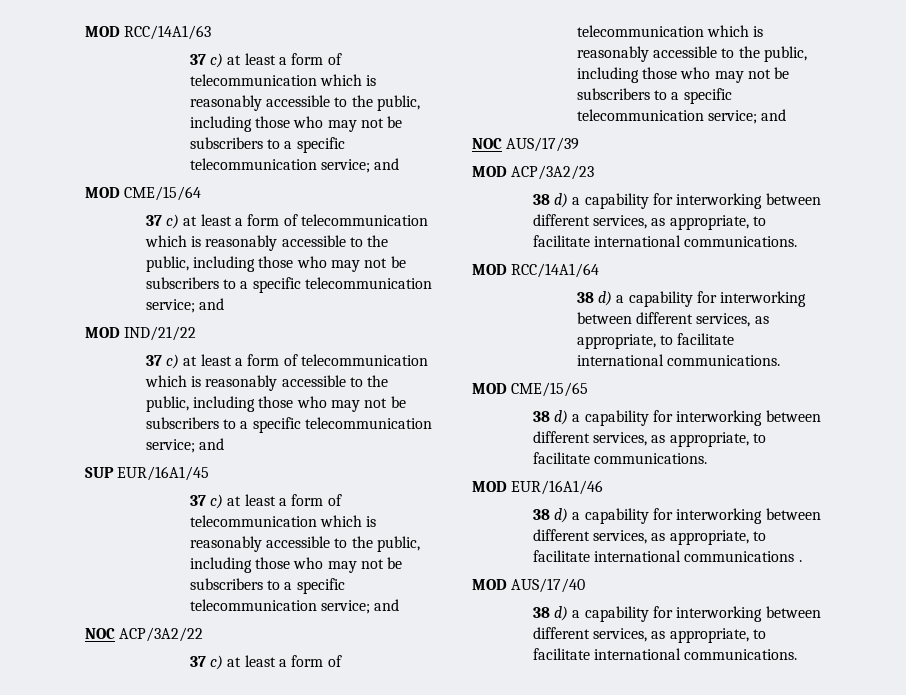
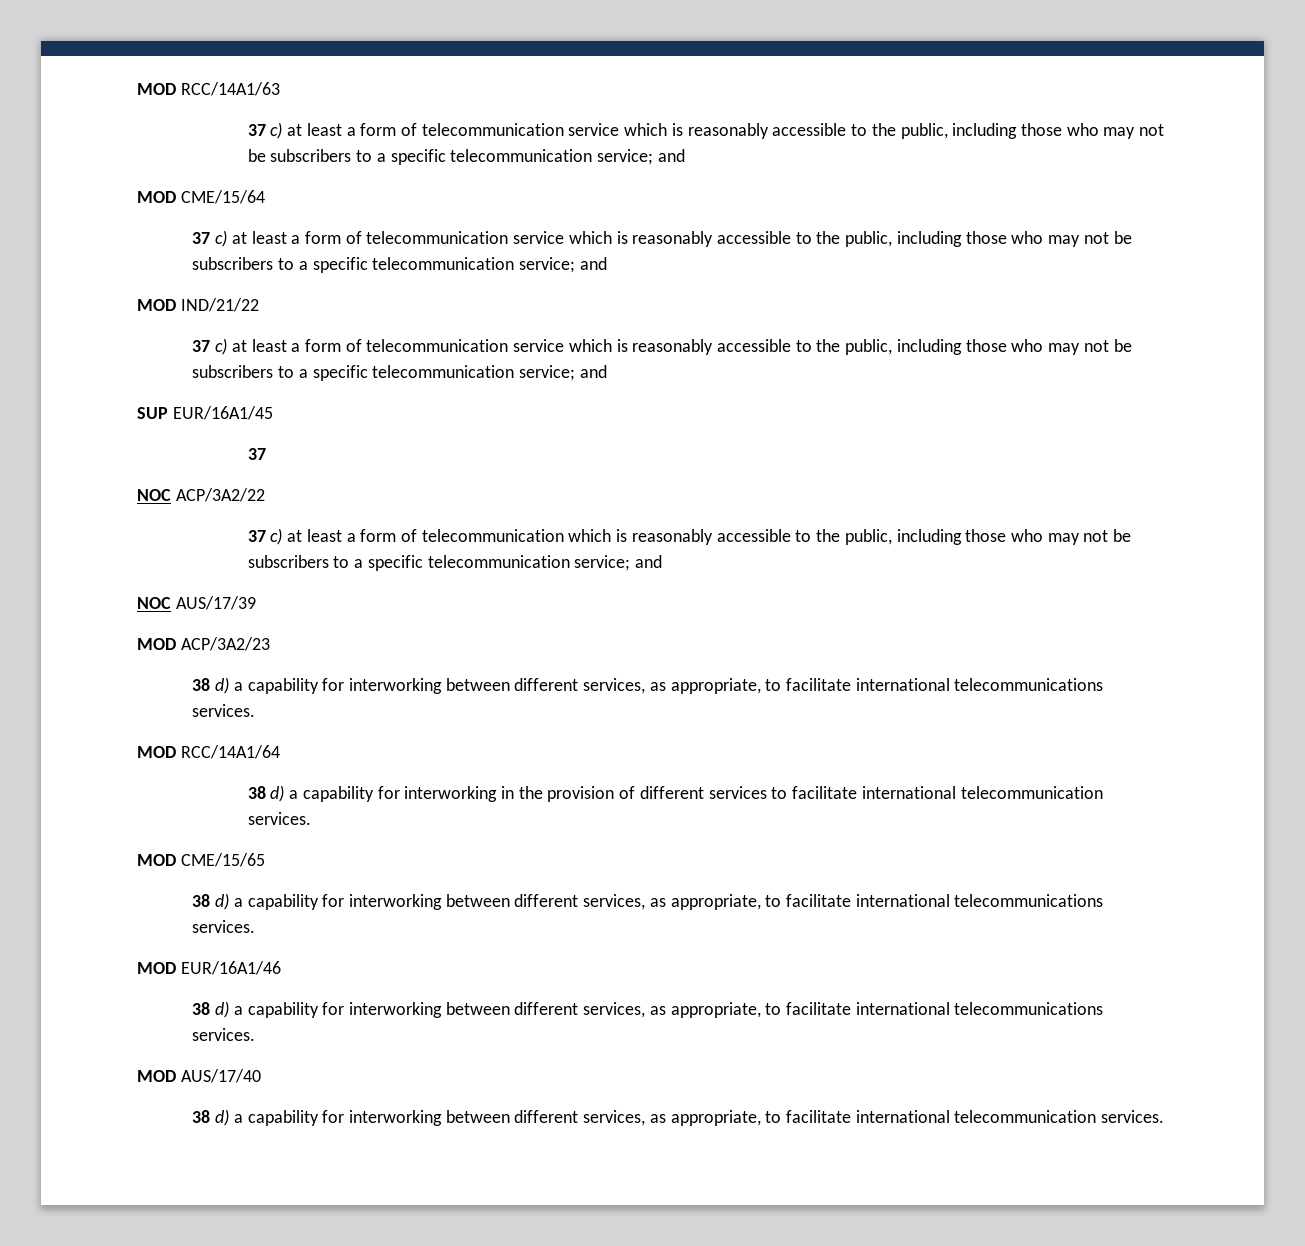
  MOD RCC/14A1/63
- 37 c) at least a form of telecommunication which is reasonably accessible to the public, including those who may not be subscribers to a specific telecommunication service; and
+ 37 c) at least a form of telecommunication service which is reasonably accessible to the public, including those who may not be subscribers to a specific telecommunication service; and
  MOD CME/15/64
- 37 c) at least a form of telecommunication which is reasonably accessible to the public, including those who may not be subscribers to a specific telecommunication service; and
+ 37 c) at least a form of telecommunication service which is reasonably accessible to the public, including those who may not be subscribers to a specific telecommunication service; and
  MOD IND/21/22
- 37 c) at least a form of telecommunication which is reasonably accessible to the public, including those who may not be subscribers to a specific telecommunication service; and
+ 37 c) at least a form of telecommunication service which is reasonably accessible to the public, including those who may not be subscribers to a specific telecommunication service; and
  SUP EUR/16A1/45
- 37 c) at least a form of telecommunication which is reasonably accessible to the public, including those who may not be subscribers to a specific telecommunication service; and
+ 37
  MOD ACP/3A2/23
- 38 d) a capability for interworking between different services, as appropriate, to facilitate international communications.
+ 38 d) a capability for interworking between different services, as appropriate, to facilitate international telecommunications services.
  MOD RCC/14A1/64
- 38 d) a capability for interworking between different services, as appropriate, to facilitate international communications.
+ 38 d) a capability for interworking in the provision of different services to facilitate international telecommunication services.
  MOD CME/15/65
- 38 d) a capability for interworking between different services, as appropriate, to facilitate communications.
+ 38 d) a capability for interworking between different services, as appropriate, to facilitate international telecommunications services.
  MOD EUR/16A1/46
- 38 d) a capability for interworking between different services, as appropriate, to facilitate international communications .
+ 38 d) a capability for interworking between different services, as appropriate, to facilitate international telecommunications services.
  MOD AUS/17/40
- 38 d) a capability for interworking between different services, as appropriate, to facilitate international communications.
+ 38 d) a capability for interworking between different services, as appropriate, to facilitate international telecommunication services.

